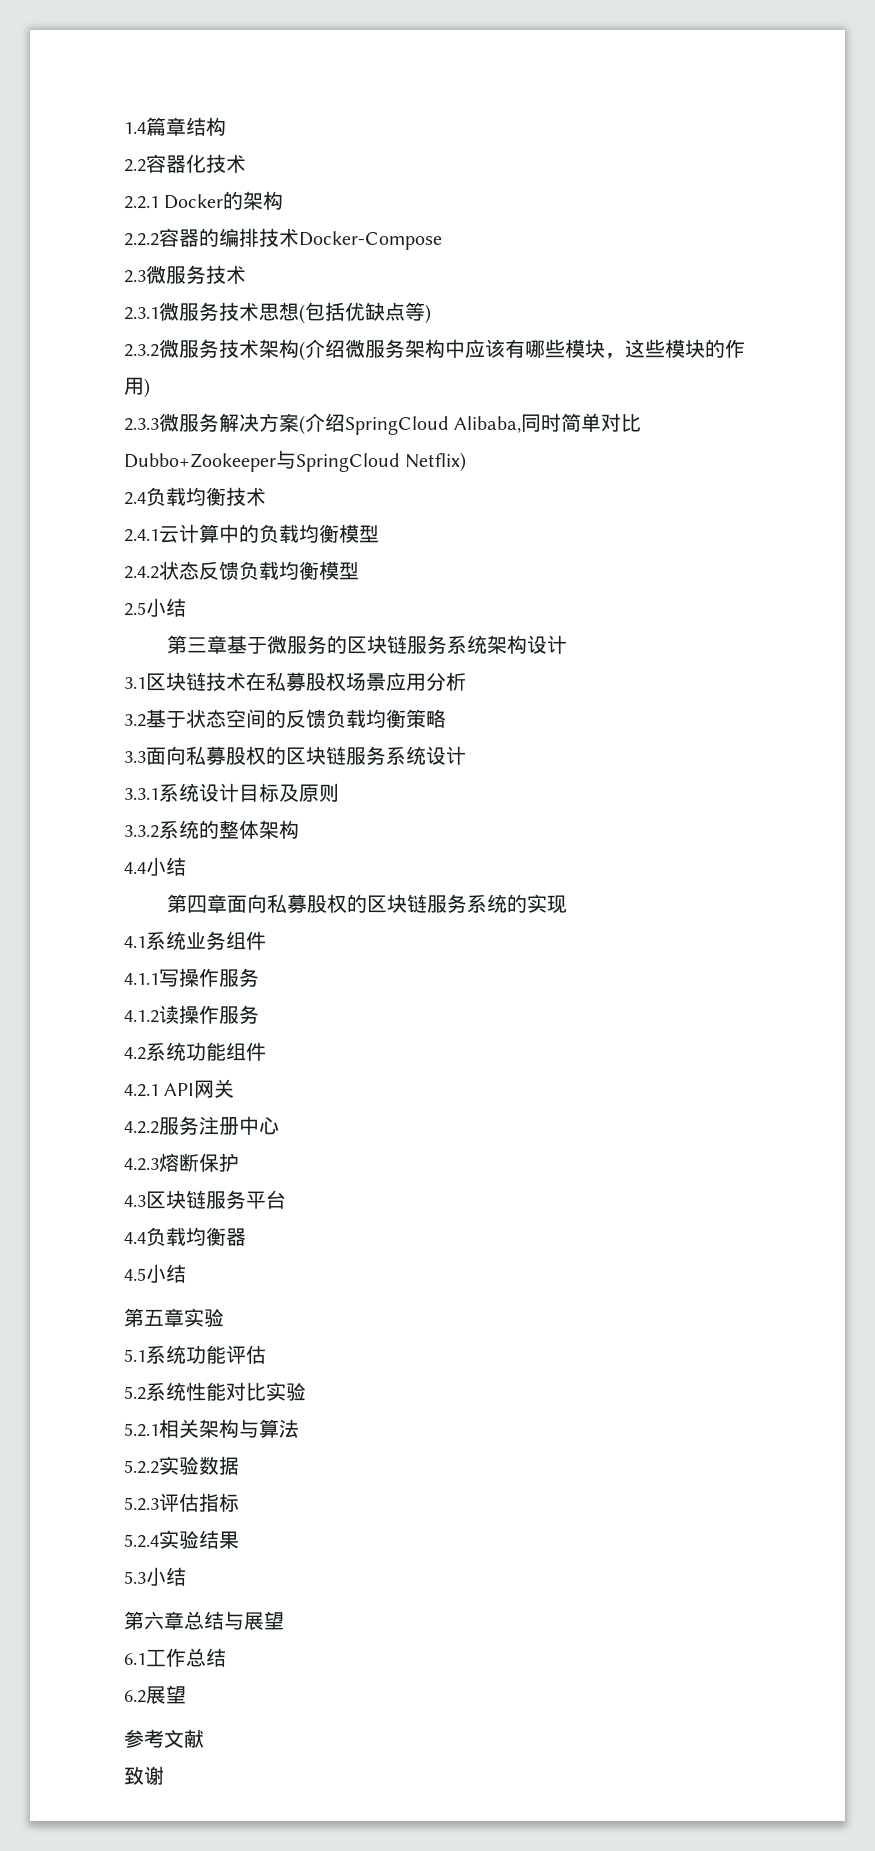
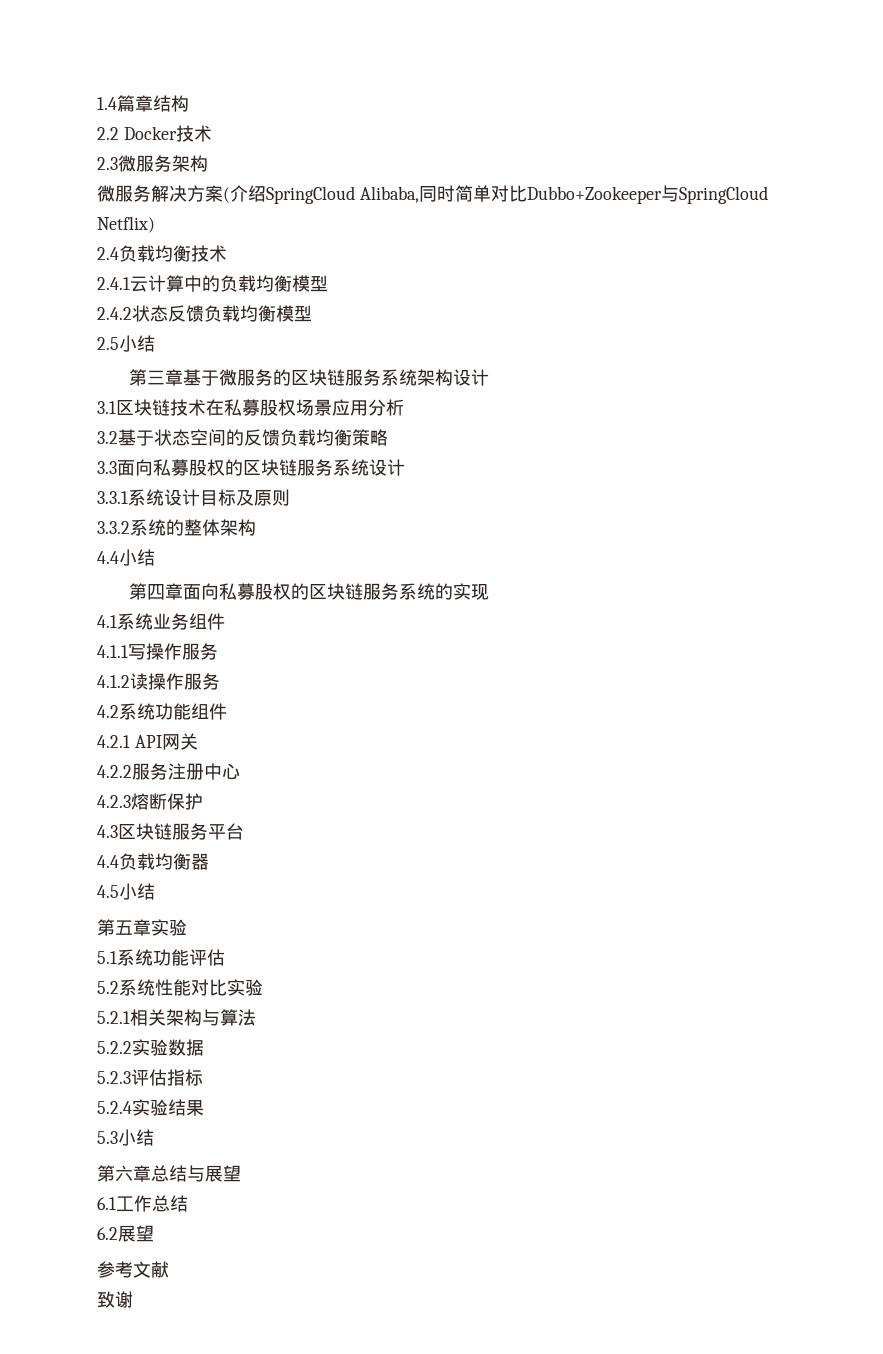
- 2.2容器化技术
- 2.2.1 Docker的架构
- 2.2.2容器的编排技术Docker-Compose
- 2.3微服务技术
- 2.3.1微服务技术思想(包括优缺点等)
- 2.3.2微服务技术架构(介绍微服务架构中应该有哪些模块，这些模块的作用)
- 2.3.3微服务解决方案(介绍SpringCloud Alibaba,同时简单对比Dubbo+Zookeeper与SpringCloud Netflix)
+ 2.2 Docker技术
+ 2.3微服务架构
+ 微服务解决方案(介绍SpringCloud Alibaba,同时简单对比Dubbo+Zookeeper与SpringCloud Netflix)

